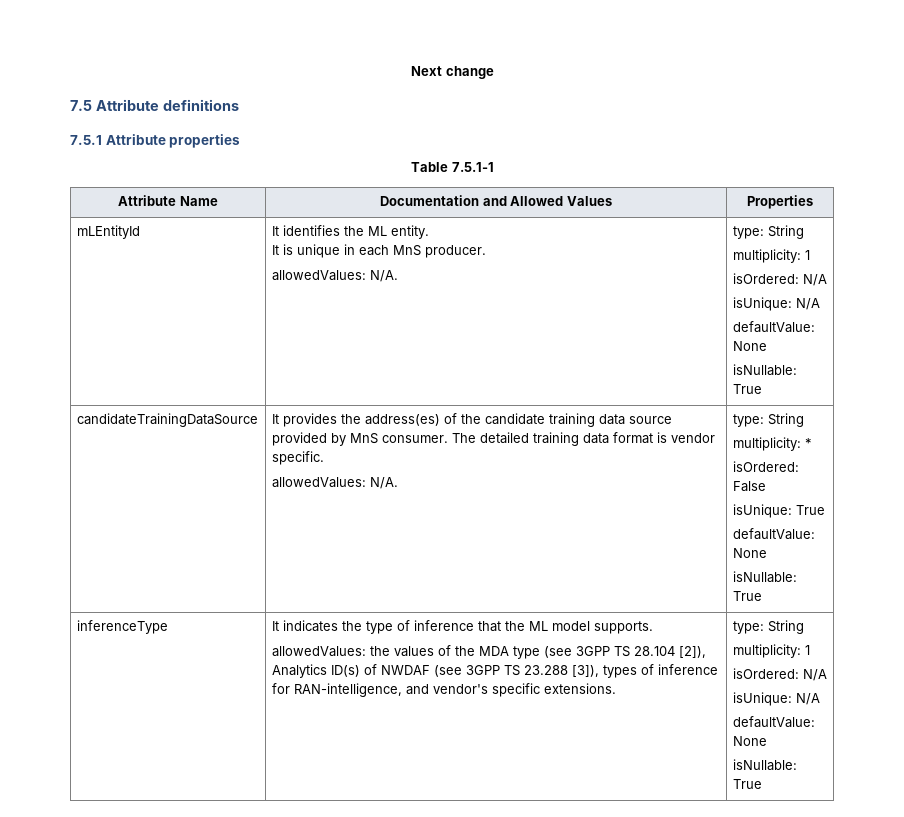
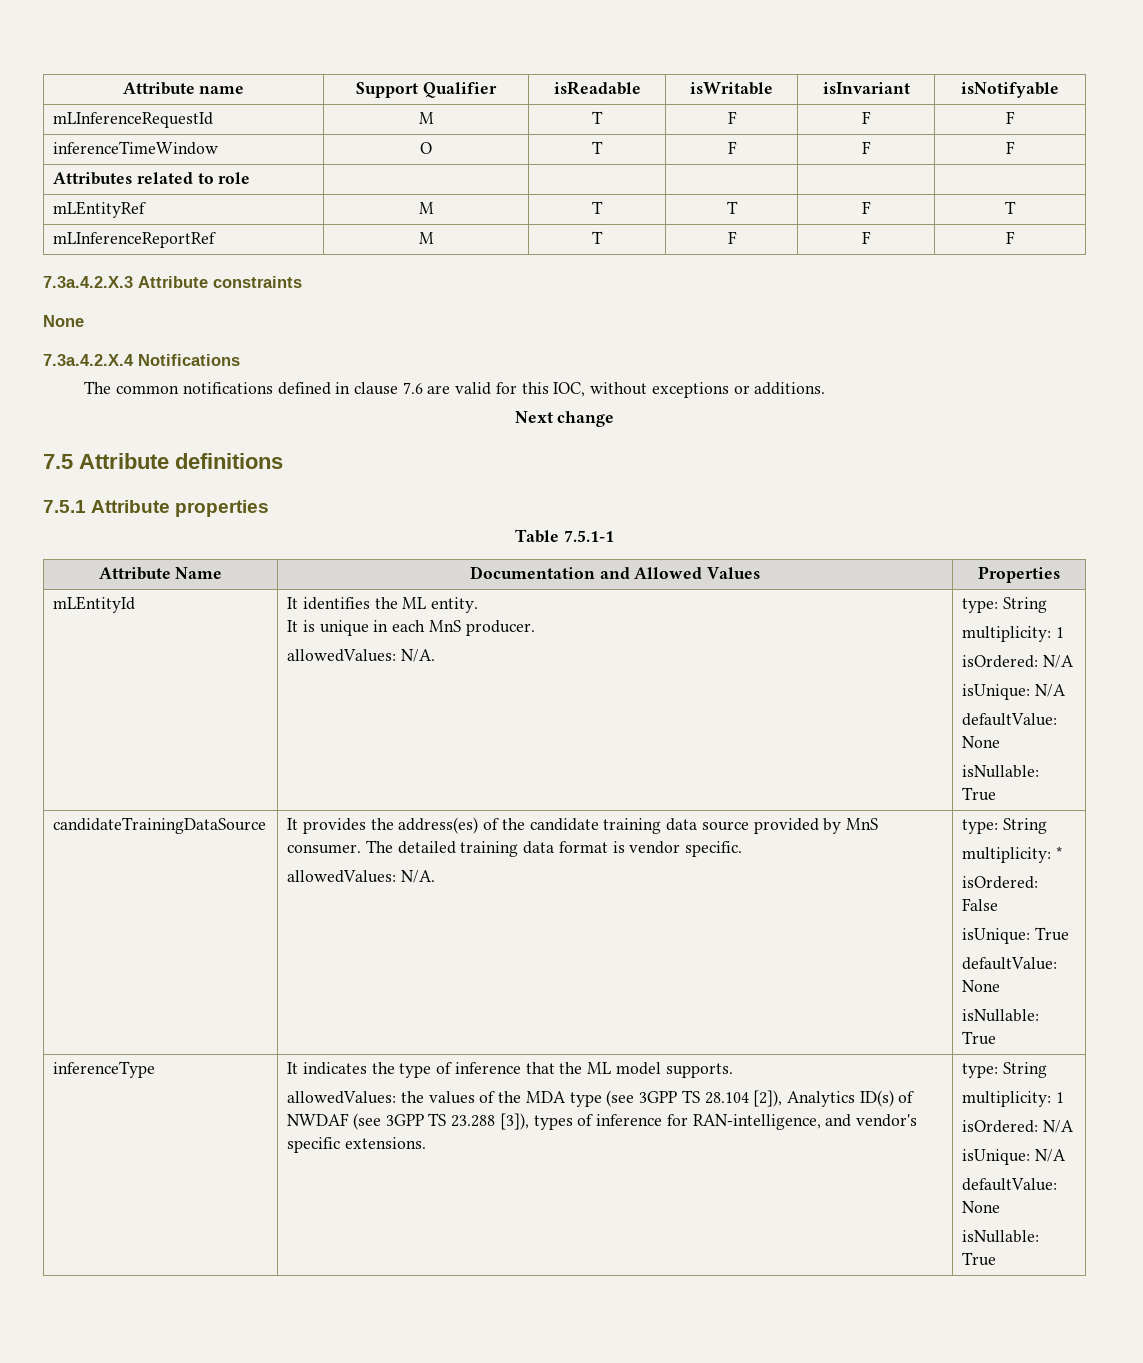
+ Attribute name | Support Qualifier | isReadable | isWritable | isInvariant | isNotifyable
+ mLInferenceRequestId | M | T | F | F | F
+ inferenceTimeWindow | O | T | F | F | F
+ Attributes related to role | | | | |
+ mLEntityRef | M | T | T | F | T
+ mLInferenceReportRef | M | T | F | F | F
+ 7.3a.4.2.X.3 Attribute constraints
+ None
+ 7.3a.4.2.X.4 Notifications
+ The common notifications defined in clause 7.6 are valid for this IOC, without exceptions or additions.

